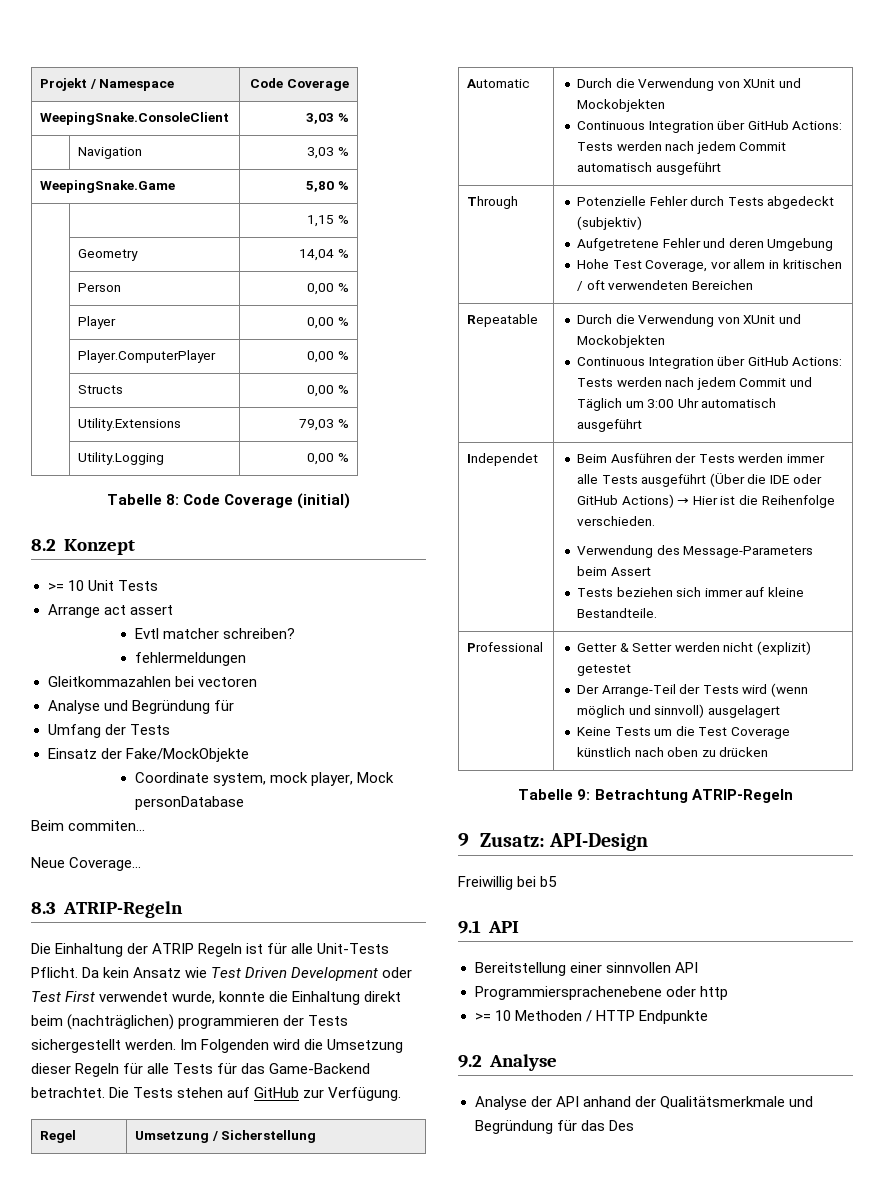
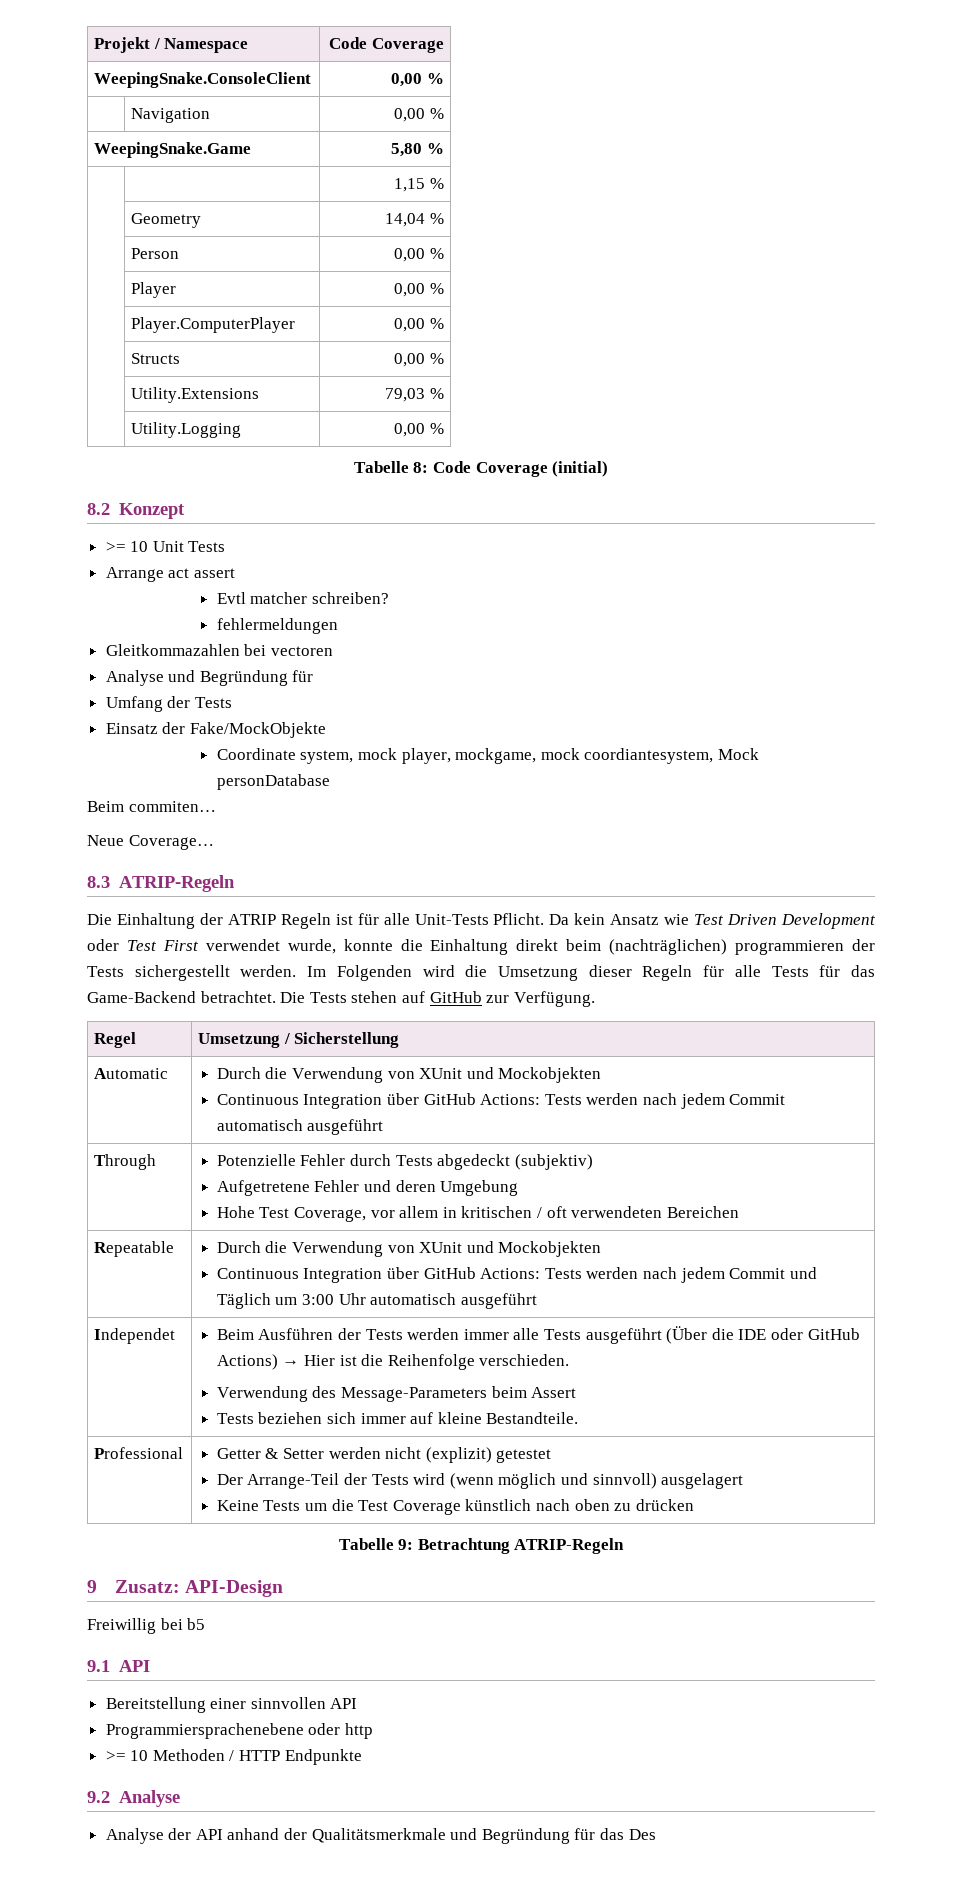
- WeepingSnake.ConsoleClient | 3,03 %
+ WeepingSnake.ConsoleClient | 0,00 %
- | Navigation | 3,03 %
+ | Navigation | 0,00 %
- Coordinate system, mock player, Mock personDatabase
+ Coordinate system, mock player, mockgame, mock coordiantesystem, Mock personDatabase

